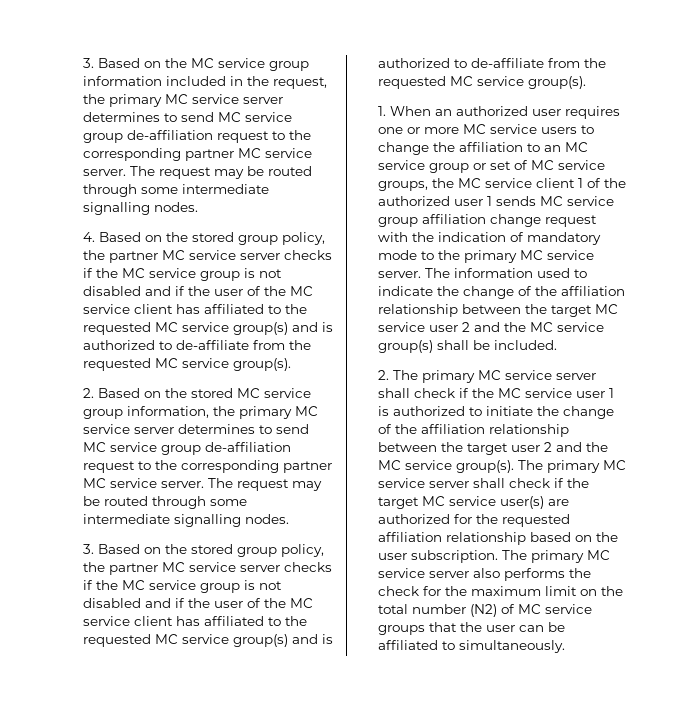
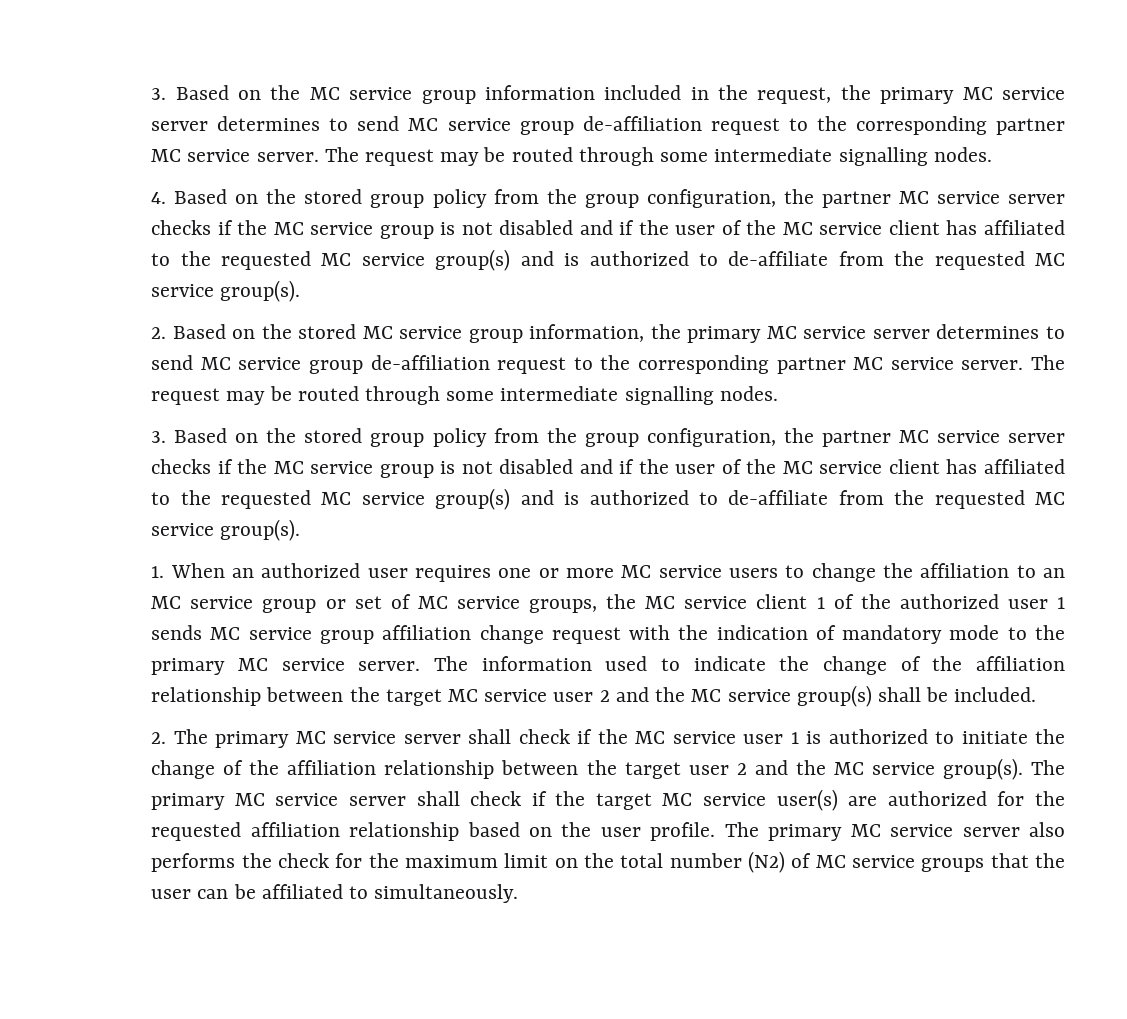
- 4. Based on the stored group policy, the partner MC service server checks if the MC service group is not disabled and if the user of the MC service client has affiliated to the requested MC service group(s) and is authorized to de-affiliate from the requested MC service group(s).
+ 4. Based on the stored group policy from the group configuration, the partner MC service server checks if the MC service group is not disabled and if the user of the MC service client has affiliated to the requested MC service group(s) and is authorized to de-affiliate from the requested MC service group(s).
- 3. Based on the stored group policy, the partner MC service server checks if the MC service group is not disabled and if the user of the MC service client has affiliated to the requested MC service group(s) and is authorized to de-affiliate from the requested MC service group(s).
+ 3. Based on the stored group policy from the group configuration, the partner MC service server checks if the MC service group is not disabled and if the user of the MC service client has affiliated to the requested MC service group(s) and is authorized to de-affiliate from the requested MC service group(s).
- The primary MC service server shall check if the target MC service user(s) are authorized for the requested affiliation relationship based on the user subscription.
+ The primary MC service server shall check if the target MC service user(s) are authorized for the requested affiliation relationship based on the user profile.

